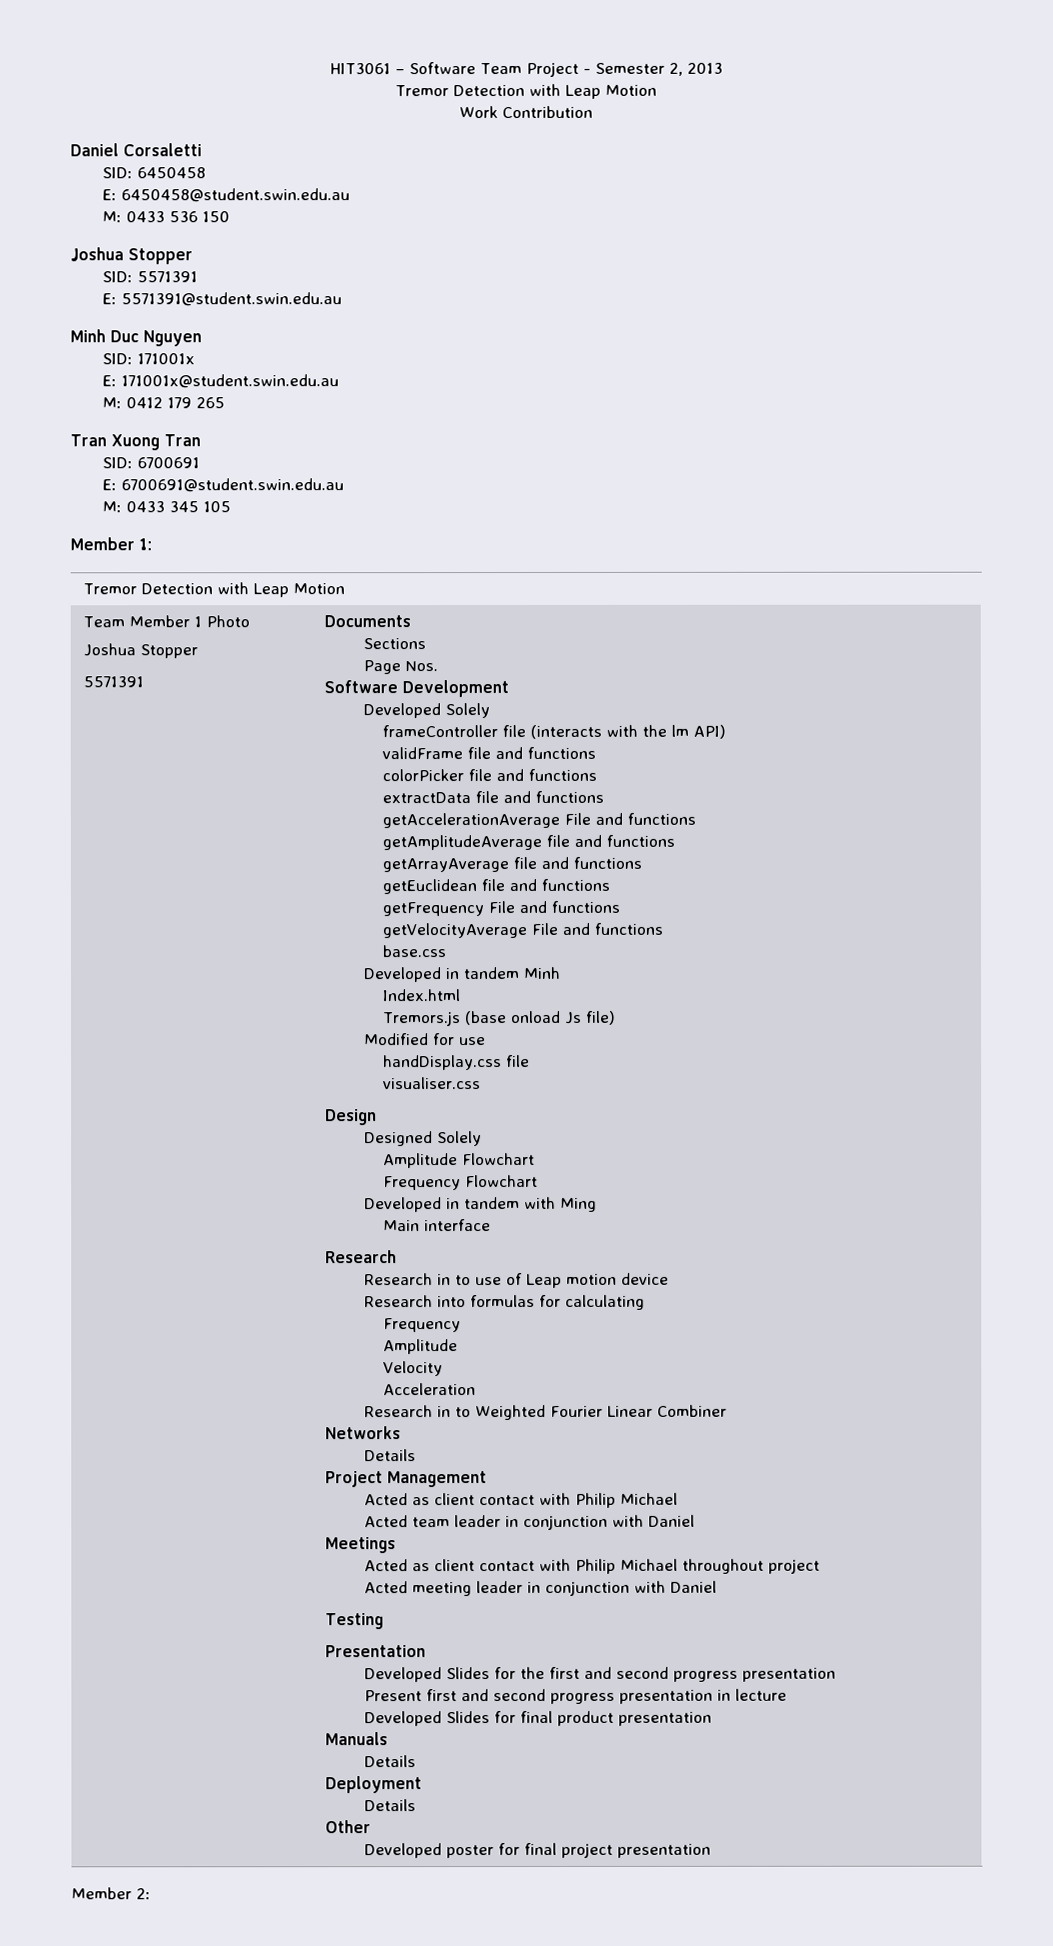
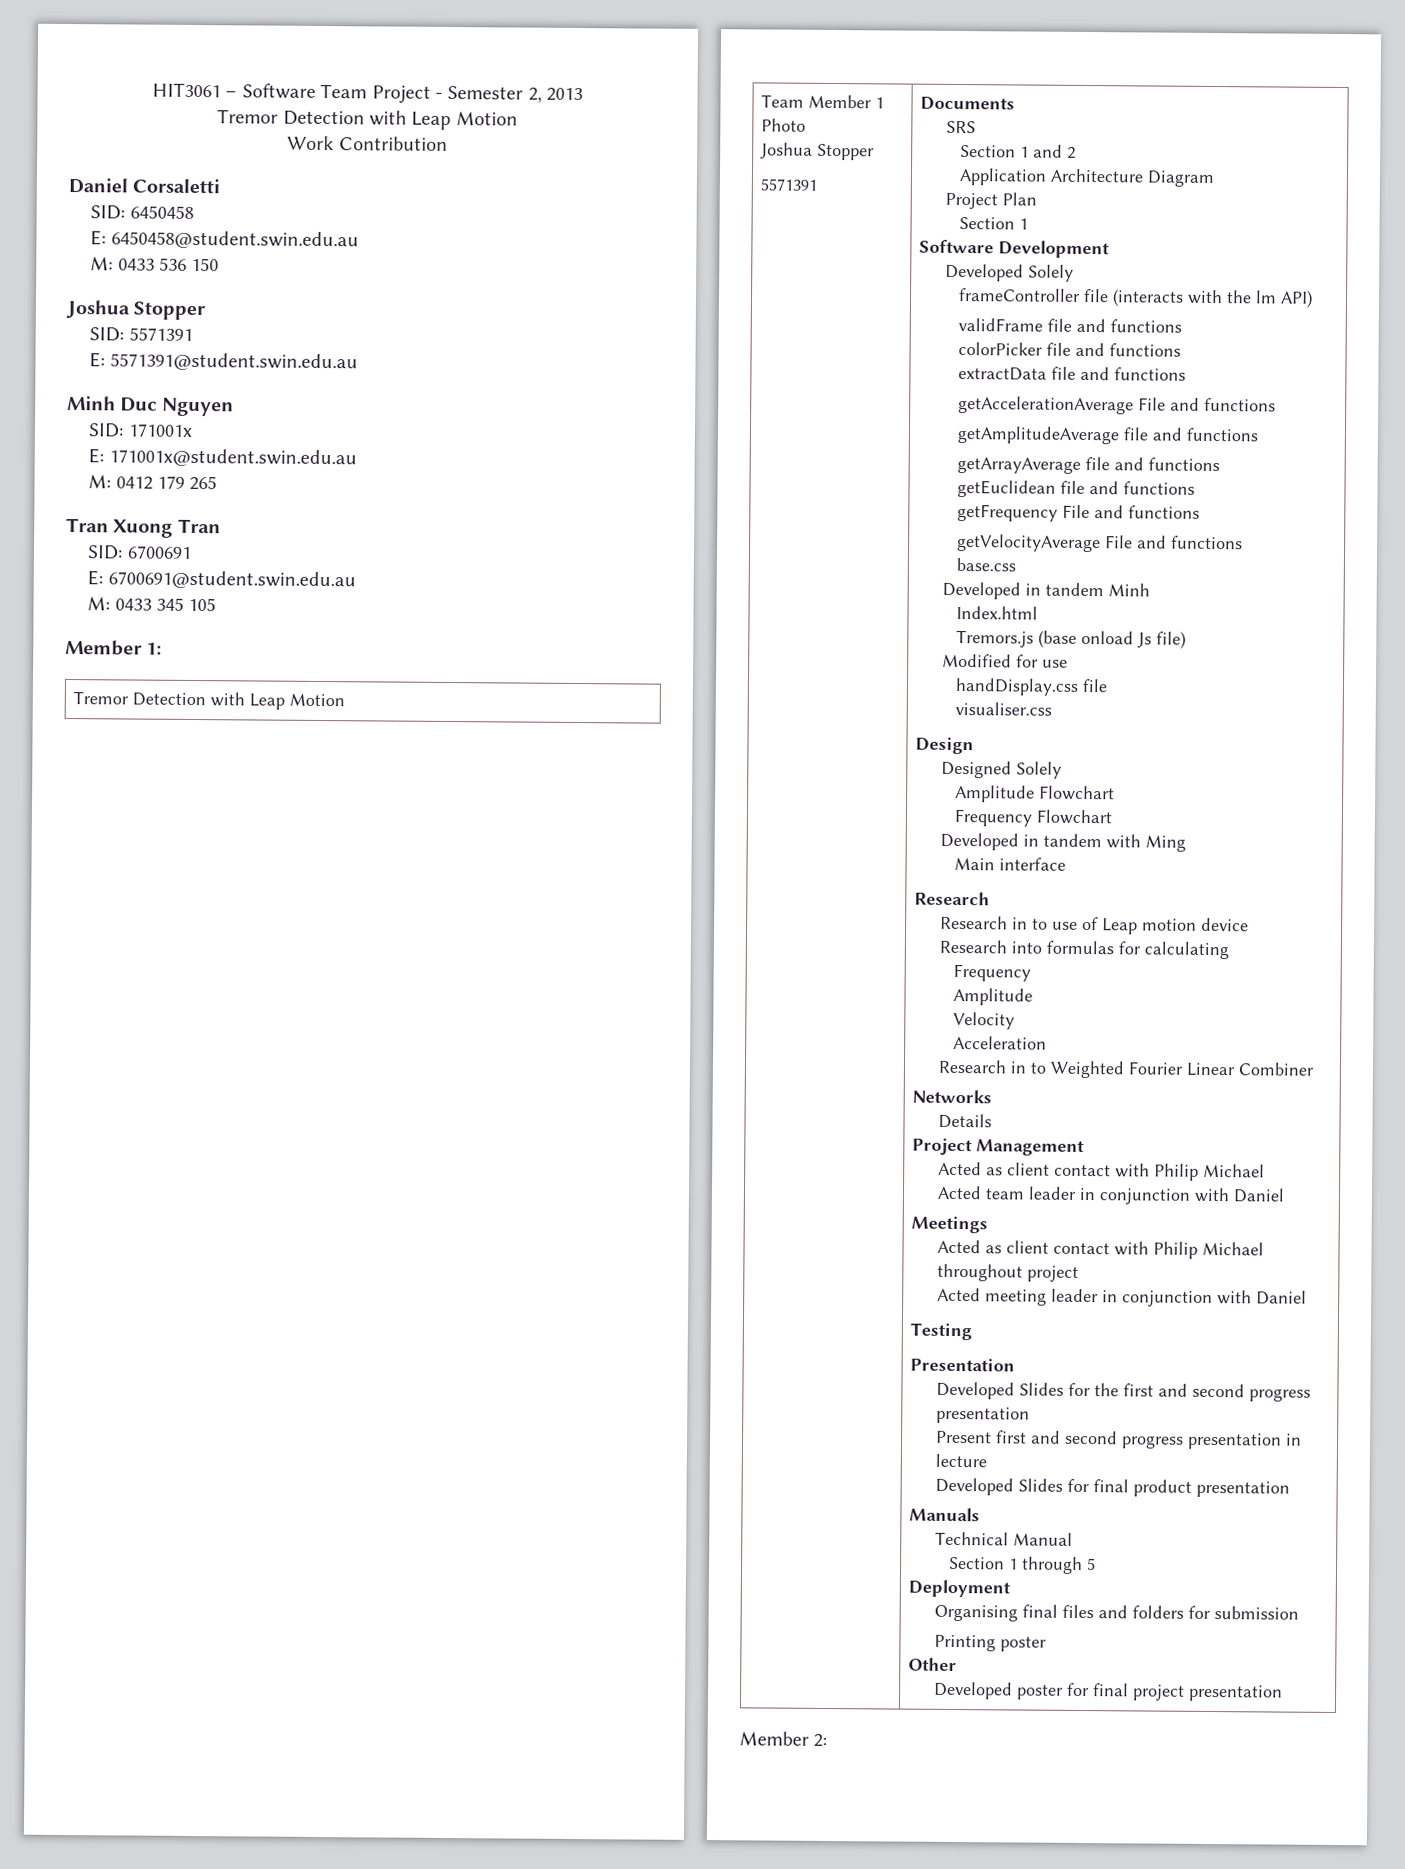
- Sections
- Page Nos.
+ SRS
+ Section 1 and 2
+ Application Architecture Diagram
+ Project Plan
+ Section 1
  Manuals
- Details
+ Technical Manual
+ Section 1 through 5
  Deployment
- Details
+ Organising final files and folders for submission
+ Printing poster

